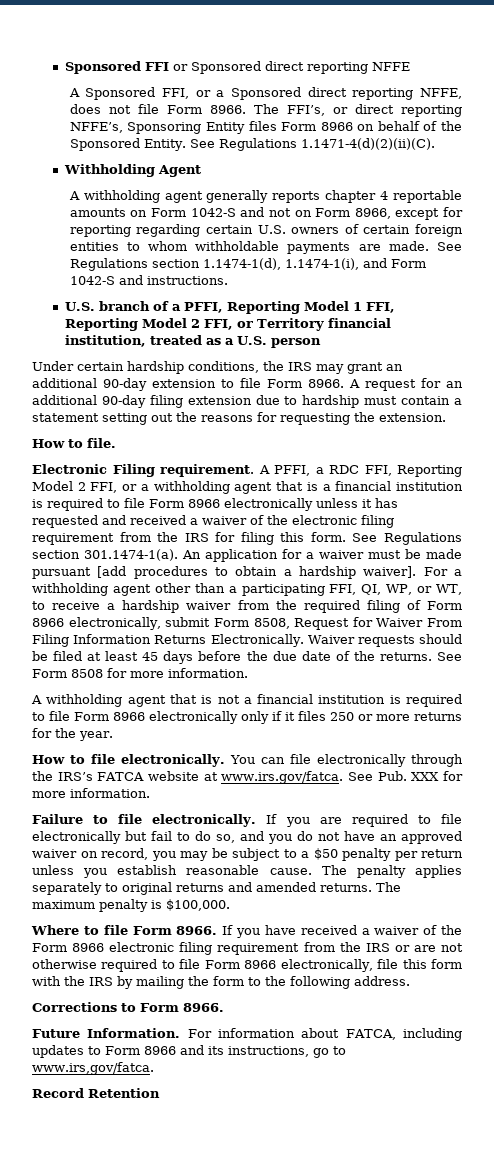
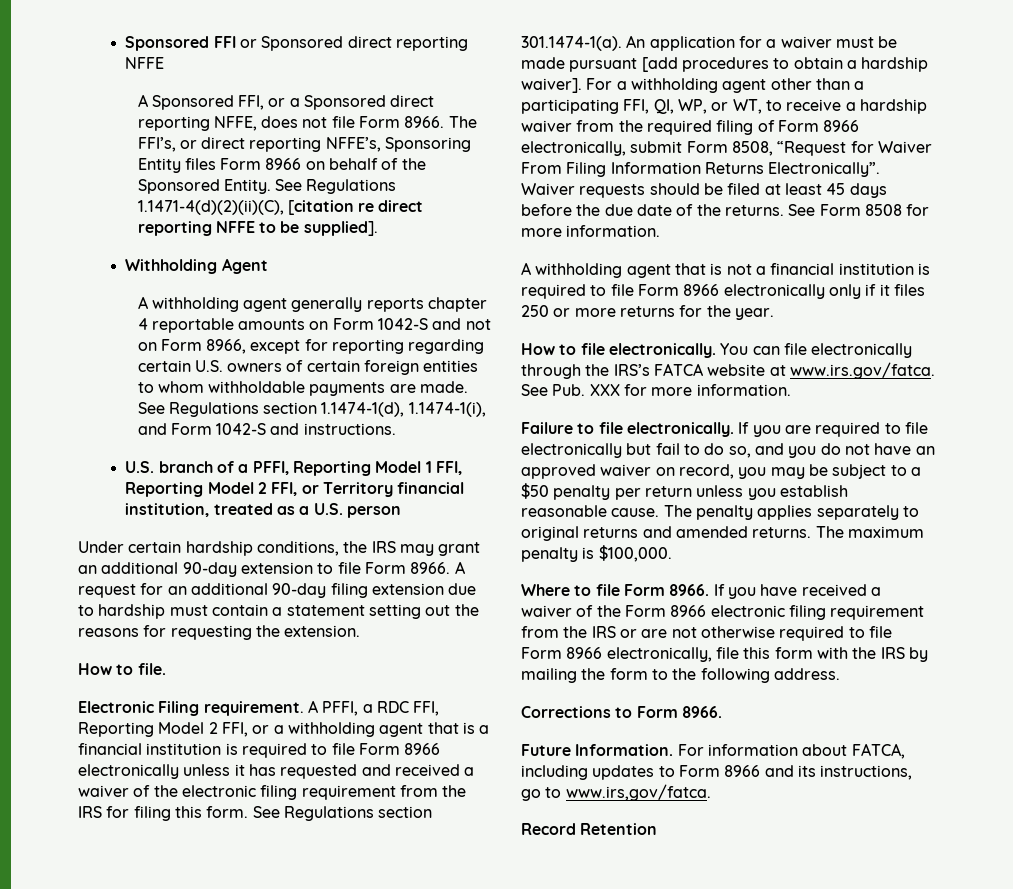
- See Regulations 1.1471-4(d)(2)(ii)(C).
+ See Regulations 1.1471-4(d)(2)(ii)(C), [citation re direct reporting NFFE to be supplied].
- For a withholding agent other than a participating FFI, QI, WP, or WT, to receive a hardship waiver from the required filing of Form 8966 electronically, submit Form 8508, Request for Waiver From Filing Information Returns Electronically.
+ For a withholding agent other than a participating FFI, QI, WP, or WT, to receive a hardship waiver from the required filing of Form 8966 electronically, submit Form 8508, “Request for Waiver From Filing Information Returns Electronically”.

